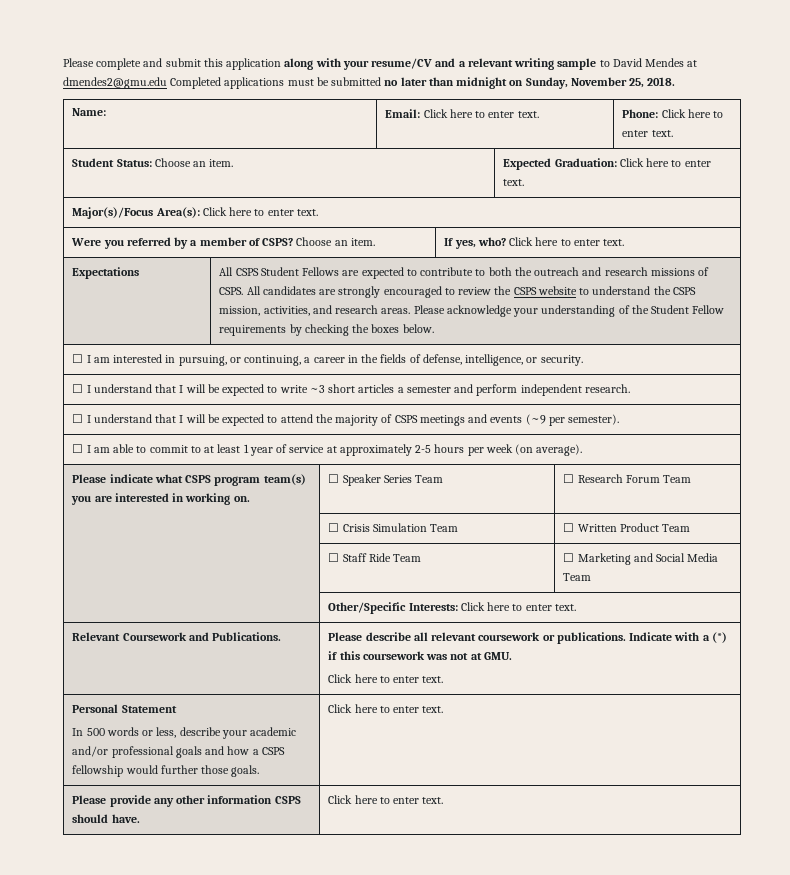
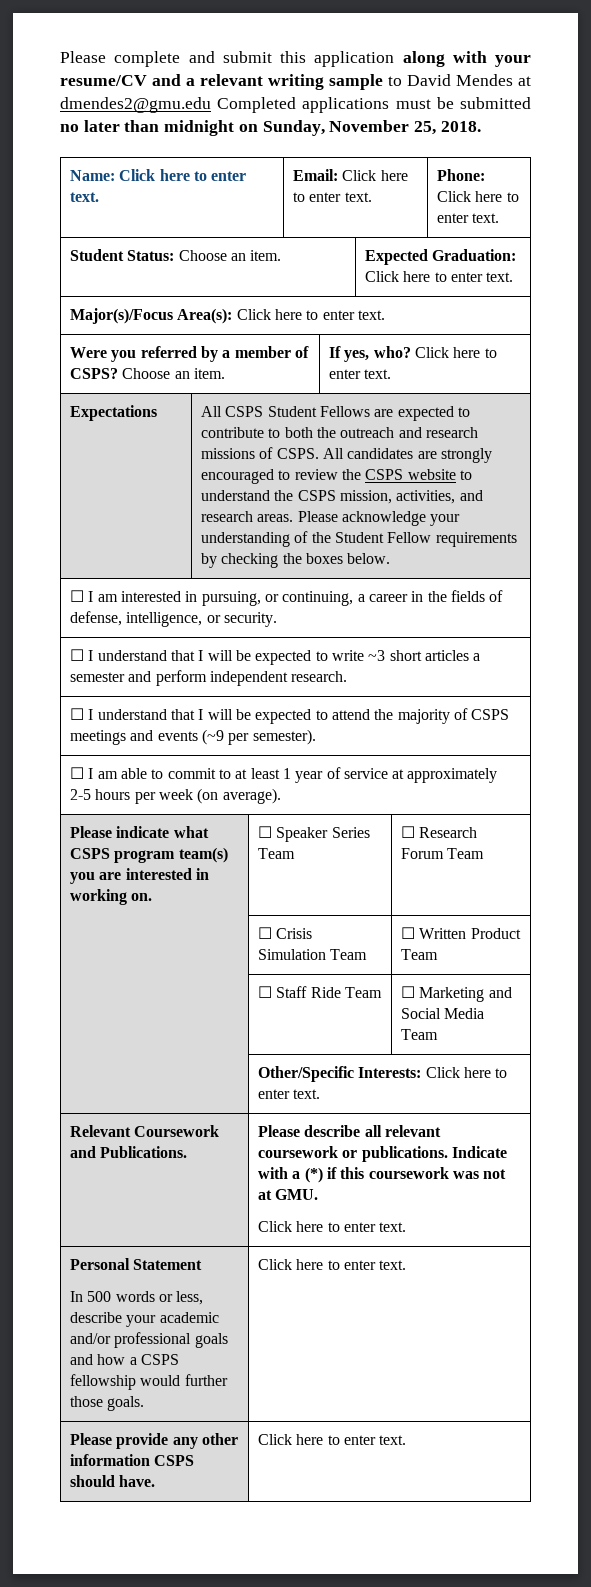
- Name: | Email: Click here to enter text. | Phone: Click here to enter text.
+ Name: Click here to enter text. | Email: Click here to enter text. | Phone: Click here to enter text.

